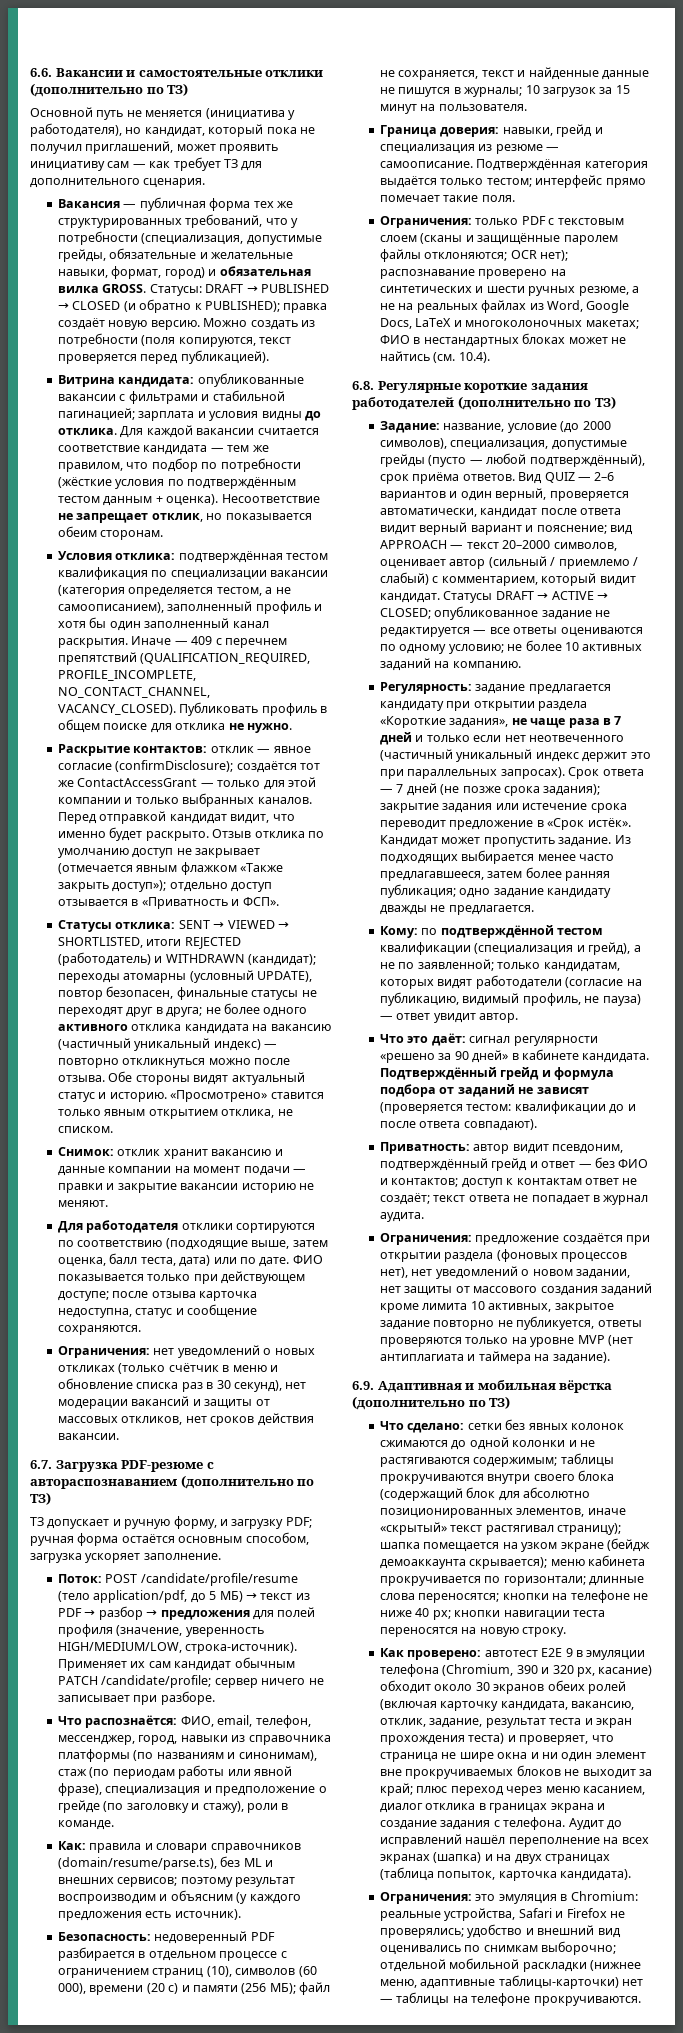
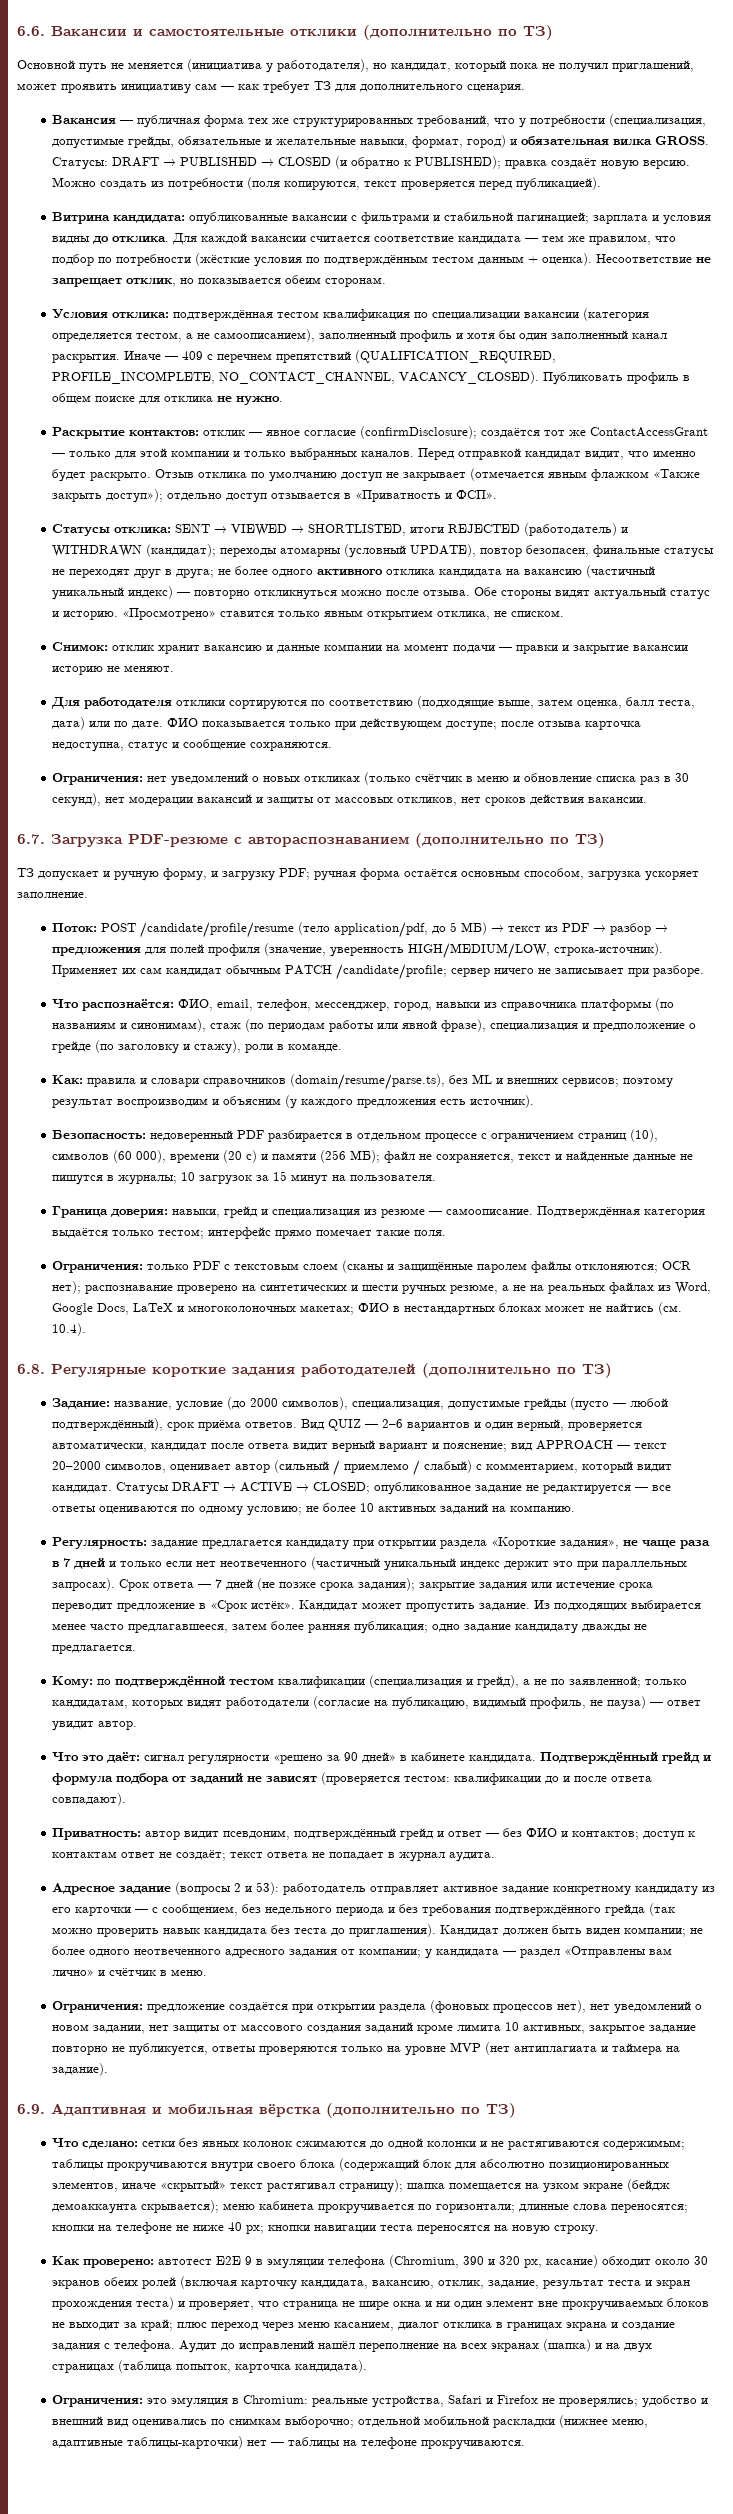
+ Адресное задание (вопросы 2 и 53): работодатель отправляет активное задание конкретному кандидату из его карточки — с сообщением, без недельного периода и без требования подтверждённого грейда (так можно проверить навык кандидата без теста до приглашения). Кандидат должен быть виден компании; не более одного неотвеченного адресного задания от компании; у кандидата — раздел «Отправлены вам лично» и счётчик в меню.

